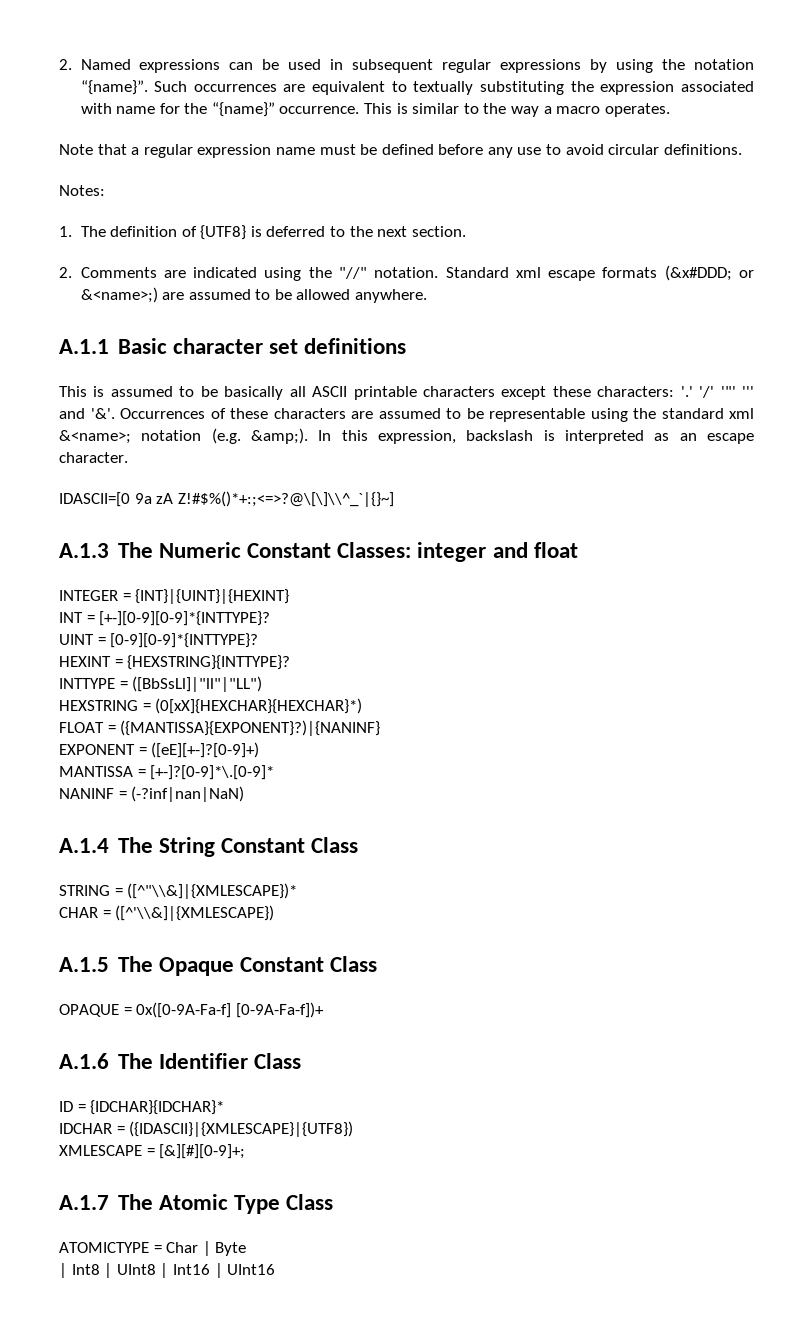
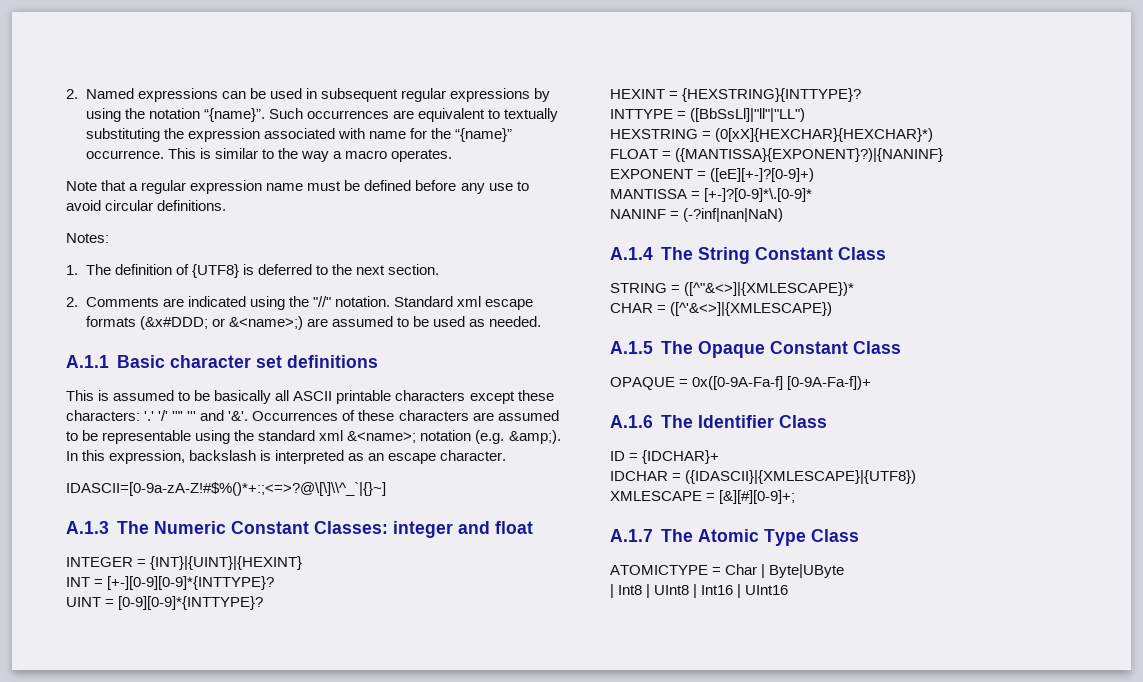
- Standard xml escape formats (&x#DDD; or &<name>;) are assumed to be allowed anywhere.
+ Standard xml escape formats (&x#DDD; or &<name>;) are assumed to be used as needed.
- IDASCII=[0 9a zA Z!#$%()*+:;<=>?@\[\]\\^_`|{}~]
+ IDASCII=[0-9a-zA-Z!#$%()*+:;<=>?@\[\]\\^_`|{}~]
- STRING = ([^"\\&]|{XMLESCAPE})*
+ STRING = ([^"&<>]|{XMLESCAPE})*
- CHAR = ([^'\\&]|{XMLESCAPE})
+ CHAR = ([^'&<>]|{XMLESCAPE})
- ID = {IDCHAR}{IDCHAR}*
+ ID = {IDCHAR}+
- ATOMICTYPE = Char | Byte
+ ATOMICTYPE = Char | Byte|UByte

